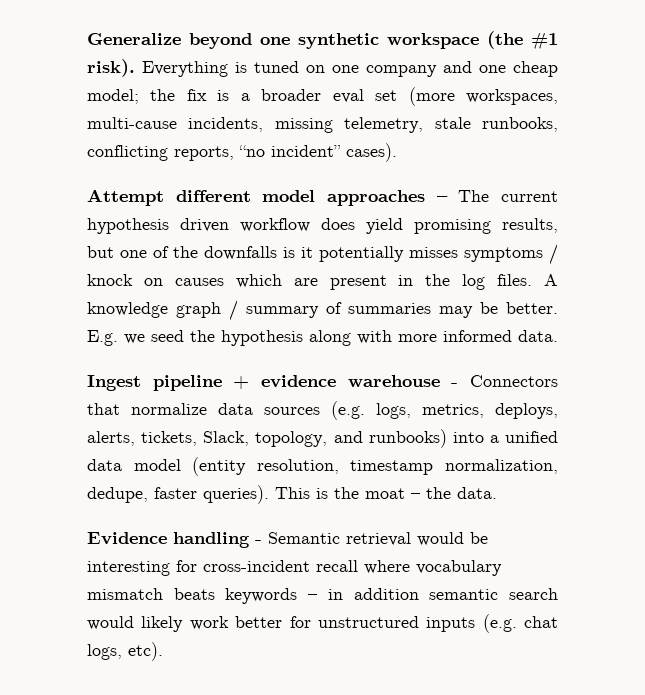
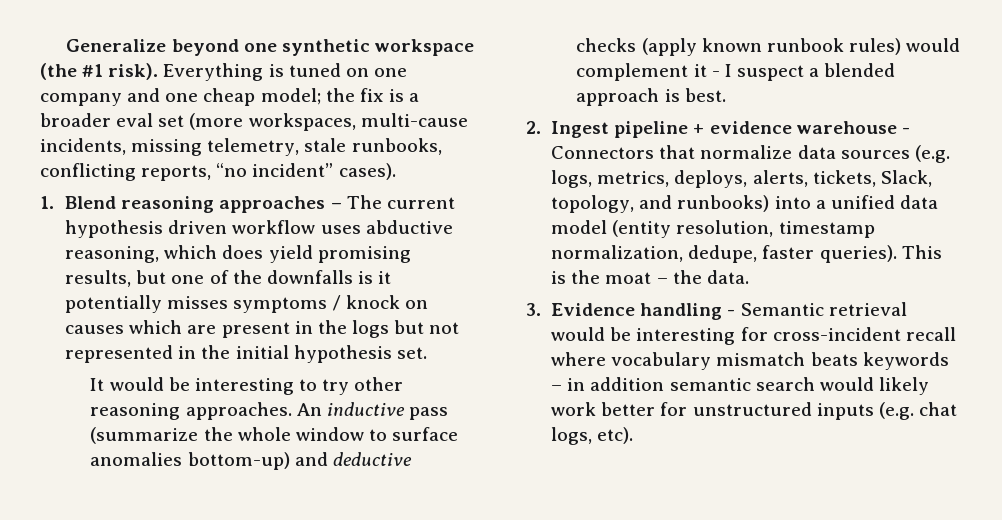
- Attempt different model approaches – The current hypothesis driven workflow does yield promising results, but one of the downfalls is it potentially misses symptoms / knock on causes which are present in the log files. A knowledge graph / summary of summaries may be better. E.g. we seed the hypothesis along with more informed data.
- Ingest pipeline + evidence warehouse - Connectors that normalize data sources (e.g. logs, metrics, deploys, alerts, tickets, Slack, topology, and runbooks) into a unified data model (entity resolution, timestamp normalization, dedupe, faster queries).
+ 1. Blend reasoning approaches – The current hypothesis driven workflow uses abductive reasoning, which does yield promising results, but one of the downfalls is it potentially misses symptoms / knock on causes which are present in the logs but not represented in the initial hypothesis set.
+ It would be interesting to try other reasoning approaches. An inductive pass (summarize the whole window to surface anomalies bottom-up) and deductive checks (apply known runbook rules) would complement it - I suspect a blended approach is best.
+ 2. Ingest pipeline + evidence warehouse - Connectors that normalize data sources (e.g. logs, metrics, deploys, alerts, tickets, Slack, topology, and runbooks) into a unified data model (entity resolution, timestamp normalization, dedupe, faster queries).
- Evidence handling - Semantic retrieval would be interesting for cross-incident recall where vocabulary mismatch beats keywords – in addition semantic search would likely work better for unstructured inputs (e.g. chat logs, etc).
+ 3. Evidence handling - Semantic retrieval would be interesting for cross-incident recall where vocabulary mismatch beats keywords – in addition semantic search would likely work better for unstructured inputs (e.g. chat logs, etc).

